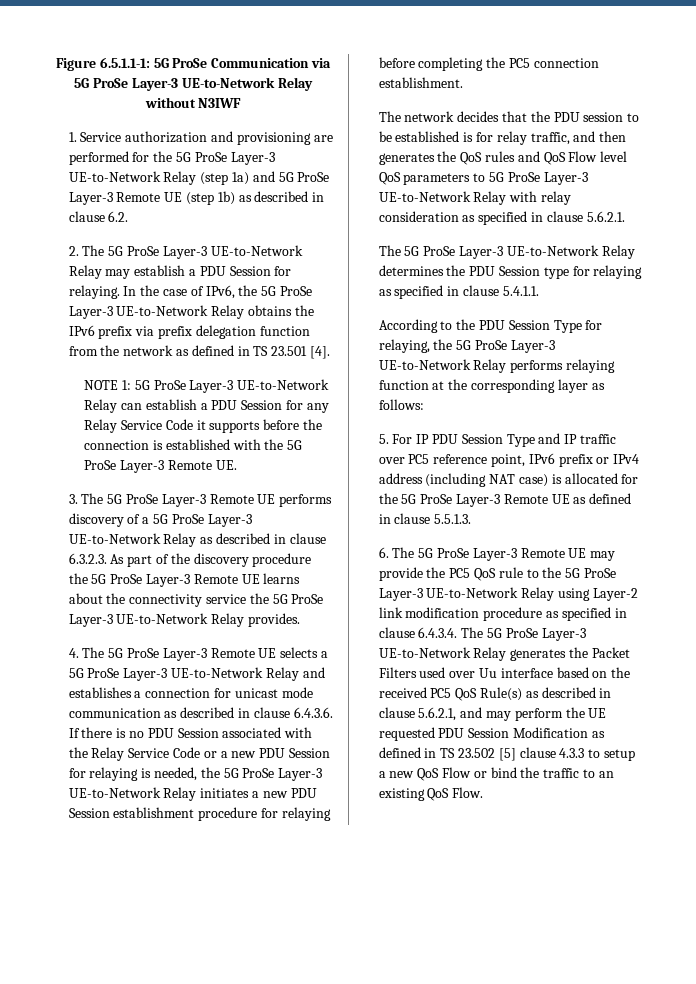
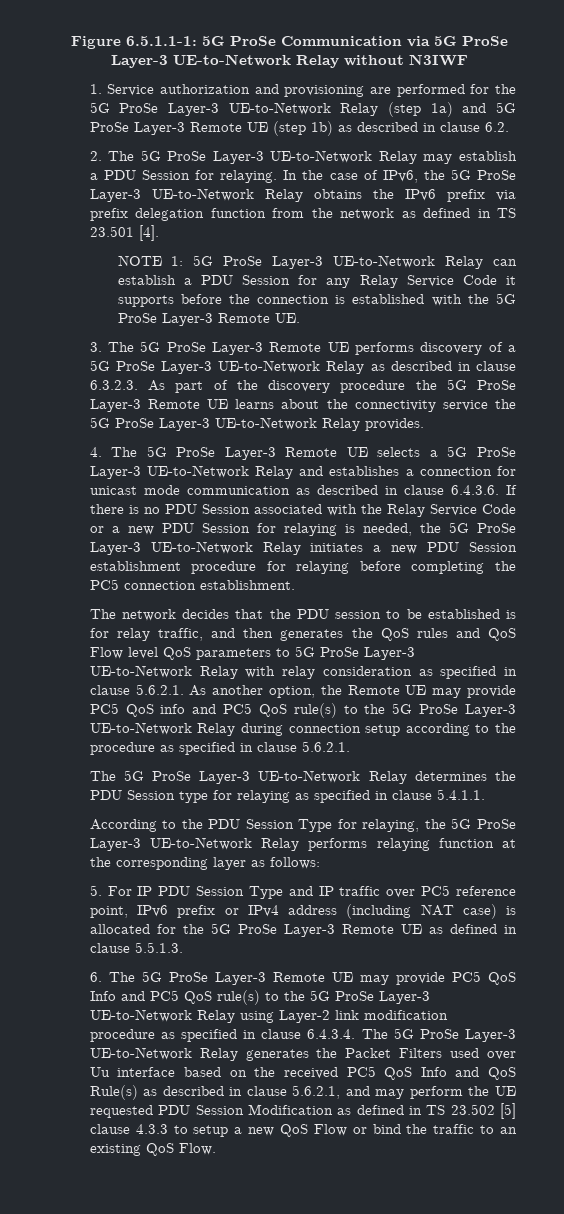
- The network decides that the PDU session to be established is for relay traffic, and then generates the QoS rules and QoS Flow level QoS parameters to 5G ProSe Layer-3 UE-to-Network Relay with relay consideration as specified in clause 5.6.2.1.
+ The network decides that the PDU session to be established is for relay traffic, and then generates the QoS rules and QoS Flow level QoS parameters to 5G ProSe Layer-3 UE-to-Network Relay with relay consideration as specified in clause 5.6.2.1. As another option, the Remote UE may provide PC5 QoS info and PC5 QoS rule(s) to the 5G ProSe Layer-3 UE-to-Network Relay during connection setup according to the procedure as specified in clause 5.6.2.1.
- 6. The 5G ProSe Layer-3 Remote UE may provide the PC5 QoS rule to the 5G ProSe Layer-3 UE-to-Network Relay using Layer-2 link modification procedure as specified in clause 6.4.3.4. The 5G ProSe Layer-3 UE-to-Network Relay generates the Packet Filters used over Uu interface based on the received PC5 QoS Rule(s) as described in clause 5.6.2.1, and may perform the UE requested PDU Session Modification as defined in TS 23.502 [5] clause 4.3.3 to setup a new QoS Flow or bind the traffic to an existing QoS Flow.
+ 6. The 5G ProSe Layer-3 Remote UE may provide PC5 QoS Info and PC5 QoS rule(s) to the 5G ProSe Layer-3 UE-to-Network Relay using Layer-2 link modification procedure as specified in clause 6.4.3.4. The 5G ProSe Layer-3 UE-to-Network Relay generates the Packet Filters used over Uu interface based on the received PC5 QoS Info and QoS Rule(s) as described in clause 5.6.2.1, and may perform the UE requested PDU Session Modification as defined in TS 23.502 [5] clause 4.3.3 to setup a new QoS Flow or bind the traffic to an existing QoS Flow.

